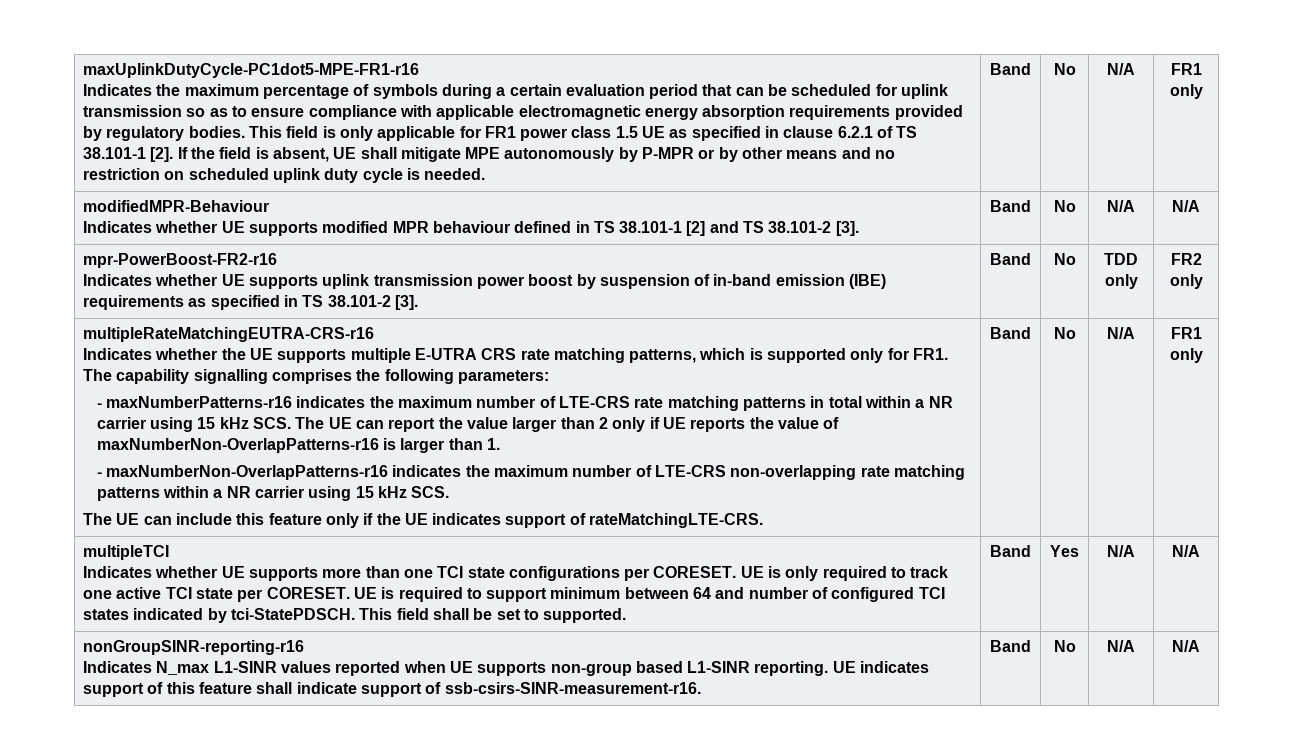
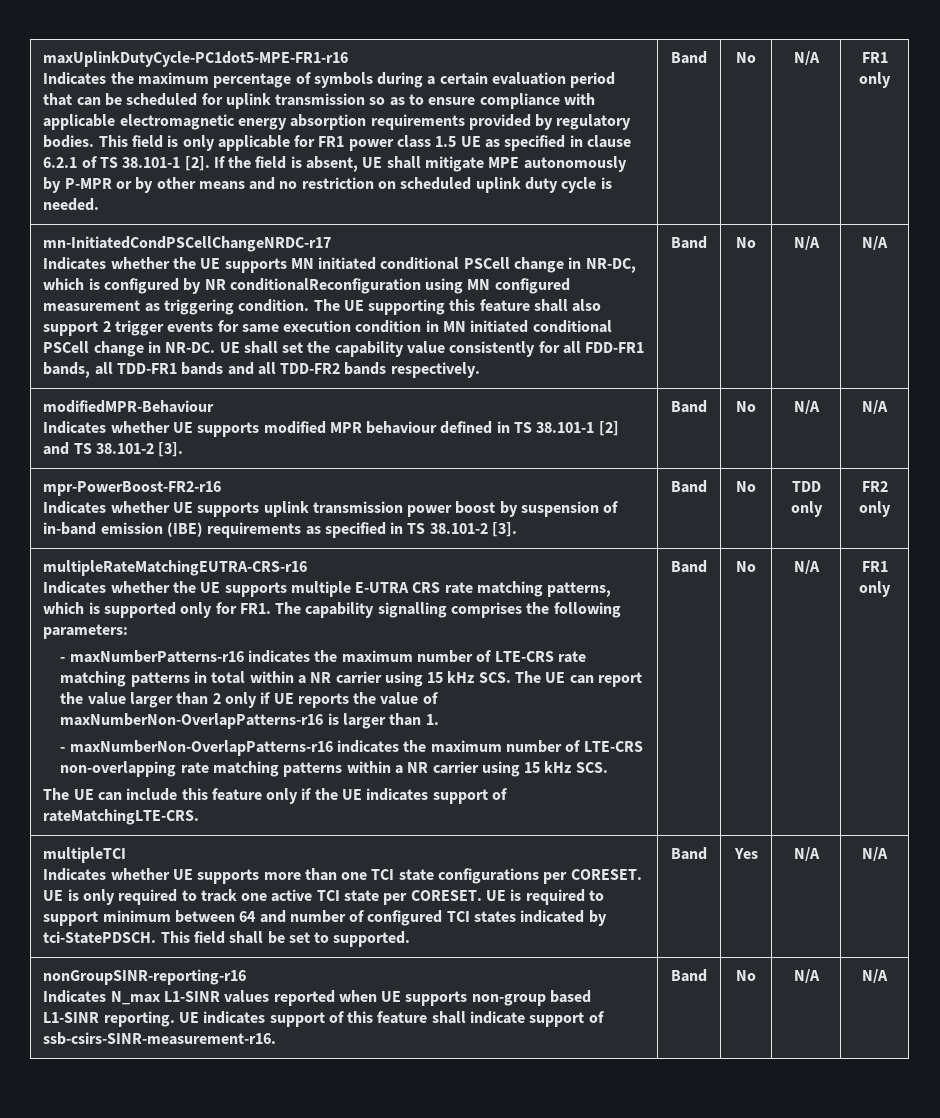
+ mn-InitiatedCondPSCellChangeNRDC-r17
+ Indicates whether the UE supports MN initiated conditional PSCell change in NR-DC, which is configured by NR conditionalReconfiguration using MN configured measurement as triggering condition. The UE supporting this feature shall also support 2 trigger events for same execution condition in MN initiated conditional PSCell change in NR-DC. UE shall set the capability value consistently for all FDD-FR1 bands, all TDD-FR1 bands and all TDD-FR2 bands respectively. | Band | No | N/A | N/A

